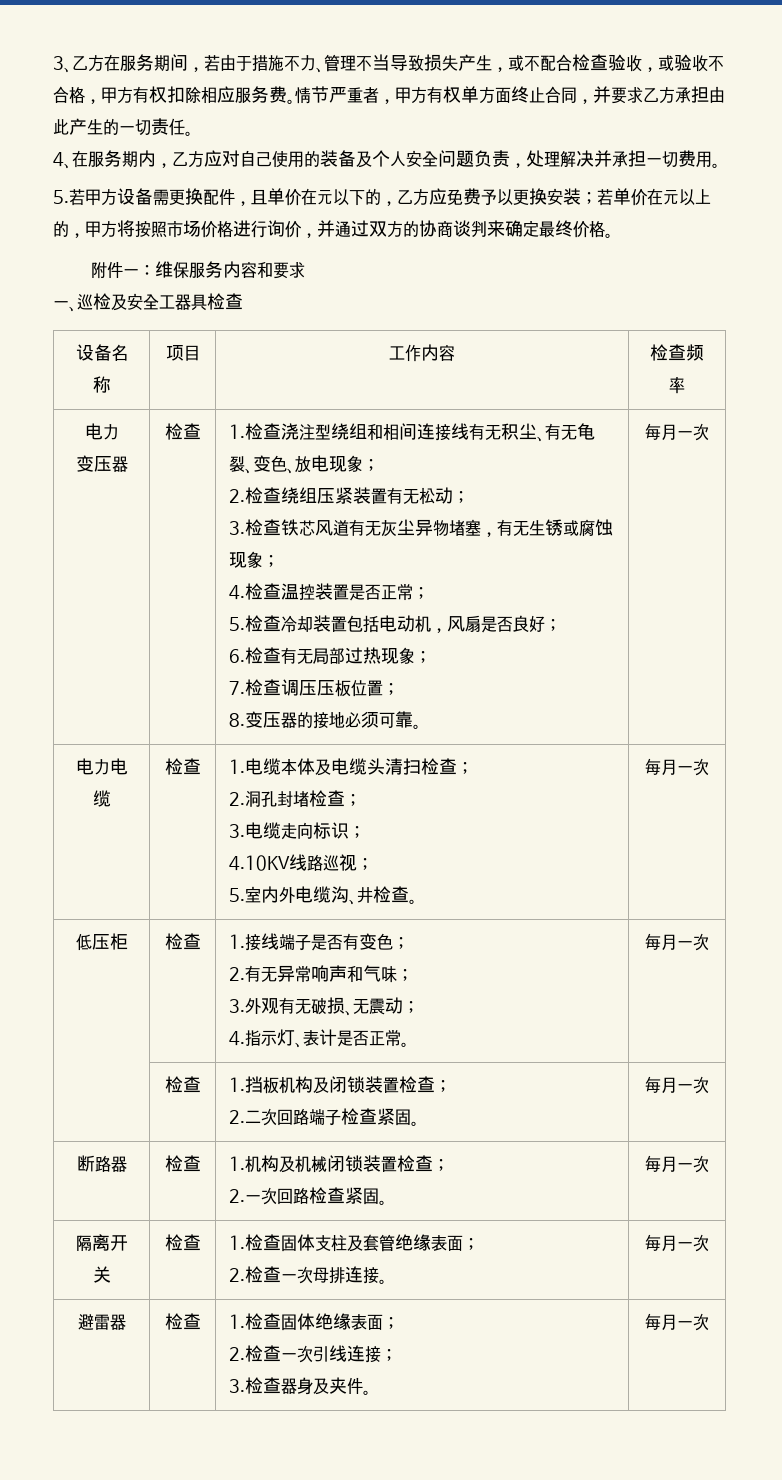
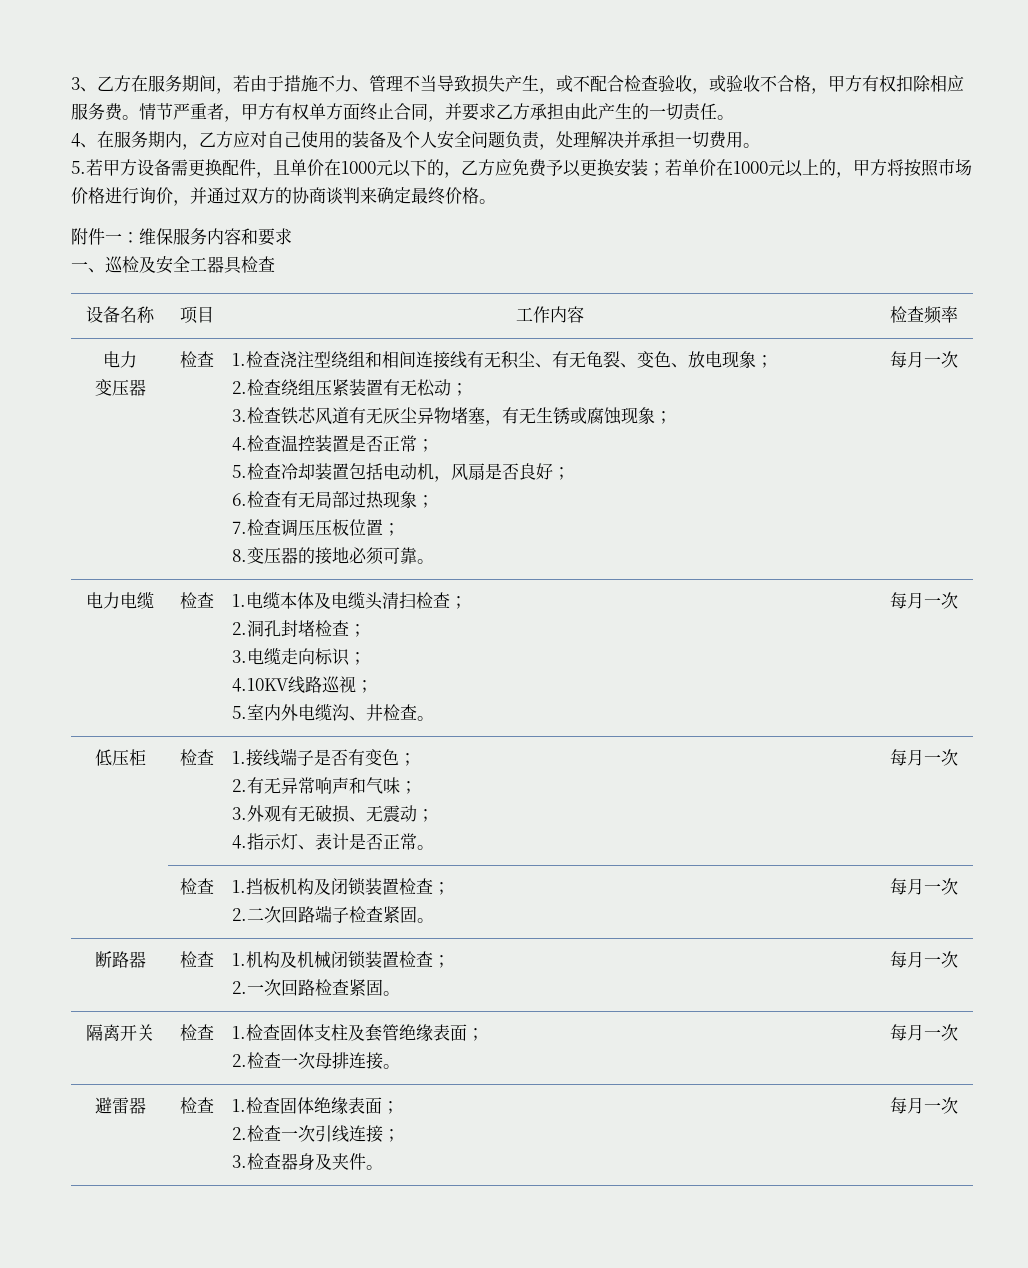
- 5.若甲方设备需更换配件，且单价在元以下的，乙方应免费予以更换安装；若单价在元以上的，甲方将按照市场价格进行询价，并通过双方的协商谈判来确定最终价格。
+ 5.若甲方设备需更换配件，且单价在1000元以下的，乙方应免费予以更换安装；若单价在1000元以上的，甲方将按照市场价格进行询价，并通过双方的协商谈判来确定最终价格。

